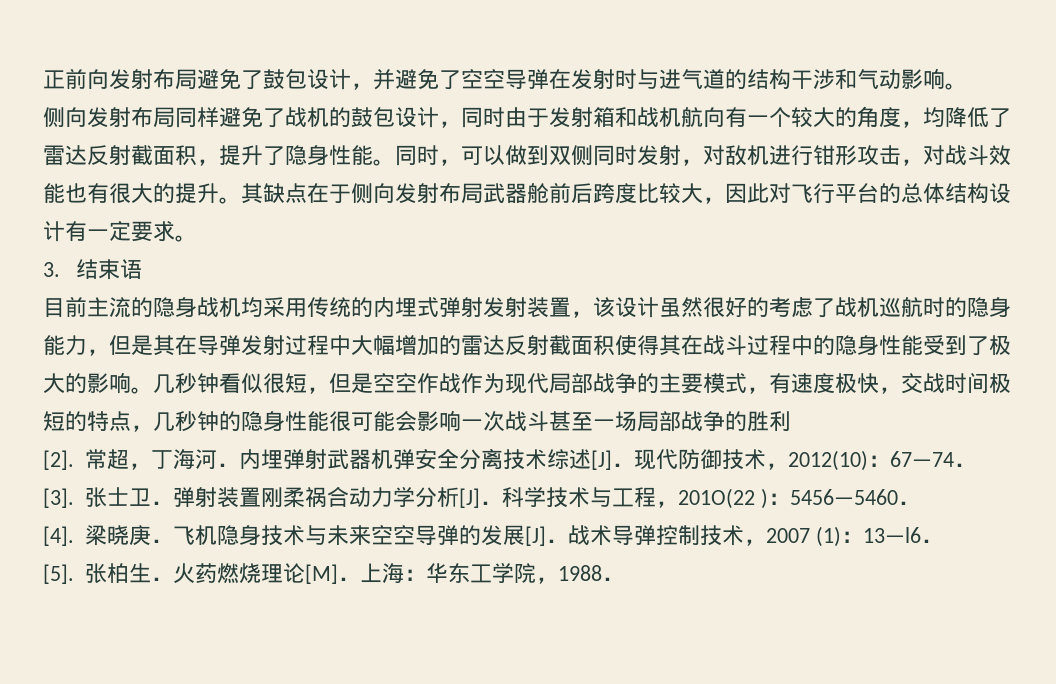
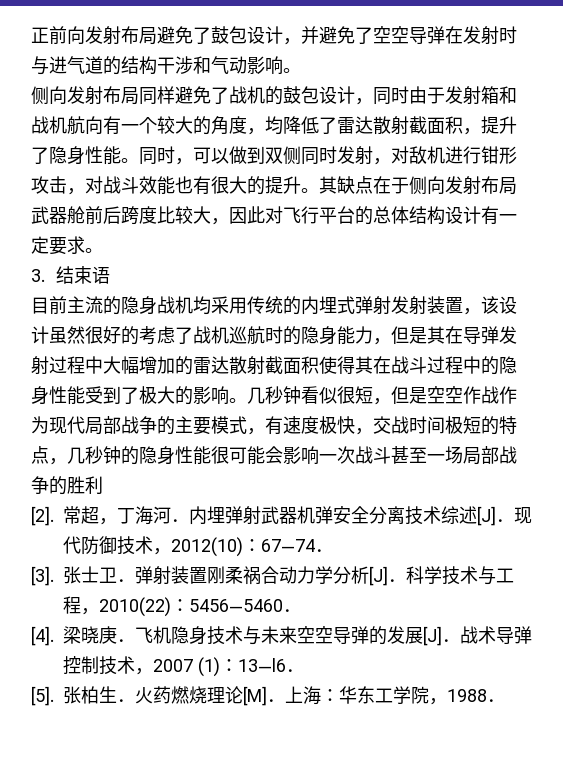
- 侧向发射布局同样避免了战机的鼓包设计，同时由于发射箱和战机航向有一个较大的角度，均降低了雷达反射截面积，提升了隐身性能。
+ 侧向发射布局同样避免了战机的鼓包设计，同时由于发射箱和战机航向有一个较大的角度，均降低了雷达散射截面积，提升了隐身性能。
- 目前主流的隐身战机均采用传统的内埋式弹射发射装置，该设计虽然很好的考虑了战机巡航时的隐身能力，但是其在导弹发射过程中大幅增加的雷达反射截面积使得其在战斗过程中的隐身性能受到了极大的影响。
+ 目前主流的隐身战机均采用传统的内埋式弹射发射装置，该设计虽然很好的考虑了战机巡航时的隐身能力，但是其在导弹发射过程中大幅增加的雷达散射截面积使得其在战斗过程中的隐身性能受到了极大的影响。
- 张士卫．弹射装置刚柔祸合动力学分析[J]．科学技术与工程，201O(22 )：5456—5460．
+ 张士卫．弹射装置刚柔祸合动力学分析[J]．科学技术与工程，2010(22)：5456—5460．

